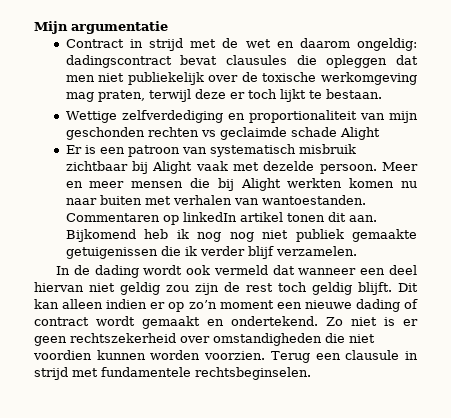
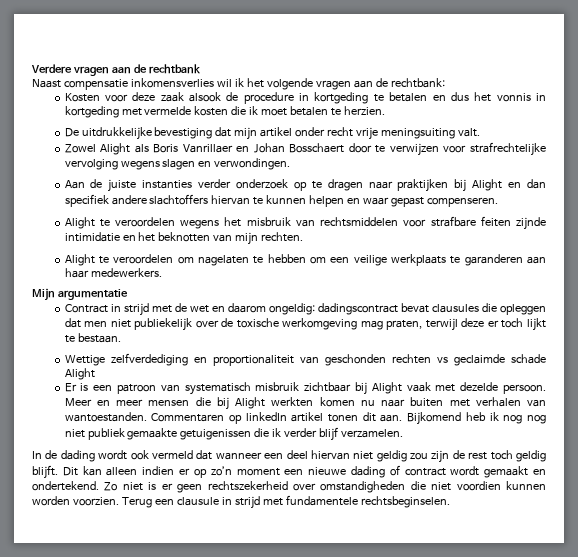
+ Verdere vragen aan de rechtbank
+ Naast compensatie inkomensverlies wil ik het volgende vragen aan de rechtbank:
+ Kosten voor deze zaak alsook de procedure in kortgeding te betalen en dus het vonnis in kortgeding met vermelde kosten die ik moet betalen te herzien.
+ De uitdrukkelijke bevestiging dat mijn artikel onder recht vrije meningsuiting valt.
+ Zowel Alight als Boris Vanrillaer en Johan Bosschaert door te verwijzen voor strafrechtelijke vervolging wegens slagen en verwondingen.
+ Aan de juiste instanties verder onderzoek op te dragen naar praktijken bij Alight en dan specifiek andere slachtoffers hiervan te kunnen helpen en waar gepast compenseren.
+ Alight te veroordelen wegens het misbruik van rechtsmiddelen voor strafbare feiten zijnde intimidatie en het beknotten van mijn rechten.
+ Alight te veroordelen om nagelaten te hebben om een veilige werkplaats te garanderen aan haar medewerkers.
- Wettige zelfverdediging en proportionaliteit van mijn geschonden rechten vs geclaimde schade Alight
+ Wettige zelfverdediging en proportionaliteit van geschonden rechten vs geclaimde schade Alight

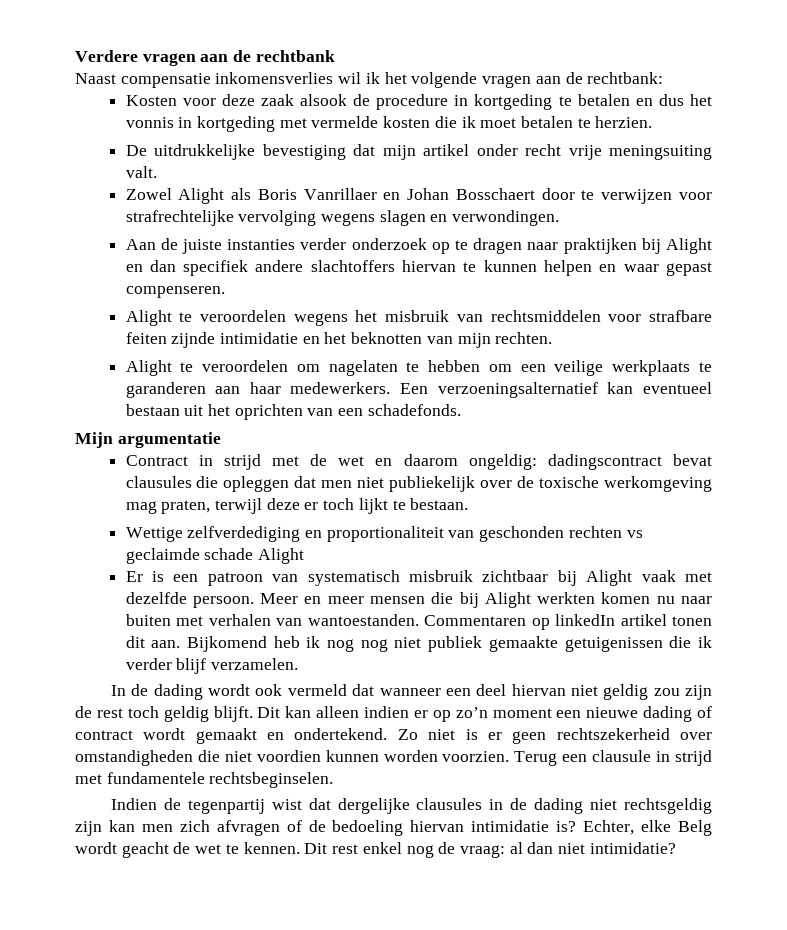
+ Een verzoeningsalternatief kan eventueel bestaan uit het oprichten van een schadefonds.
- Er is een patroon van systematisch misbruik zichtbaar bij Alight vaak met dezelde persoon.
+ Er is een patroon van systematisch misbruik zichtbaar bij Alight vaak met dezelfde persoon.
+ Indien de tegenpartij wist dat dergelijke clausules in de dading niet rechtsgeldig zijn kan men zich afvragen of de bedoeling hiervan intimidatie is? Echter, elke Belg wordt geacht de wet te kennen. Dit rest enkel nog de vraag: al dan niet intimidatie?

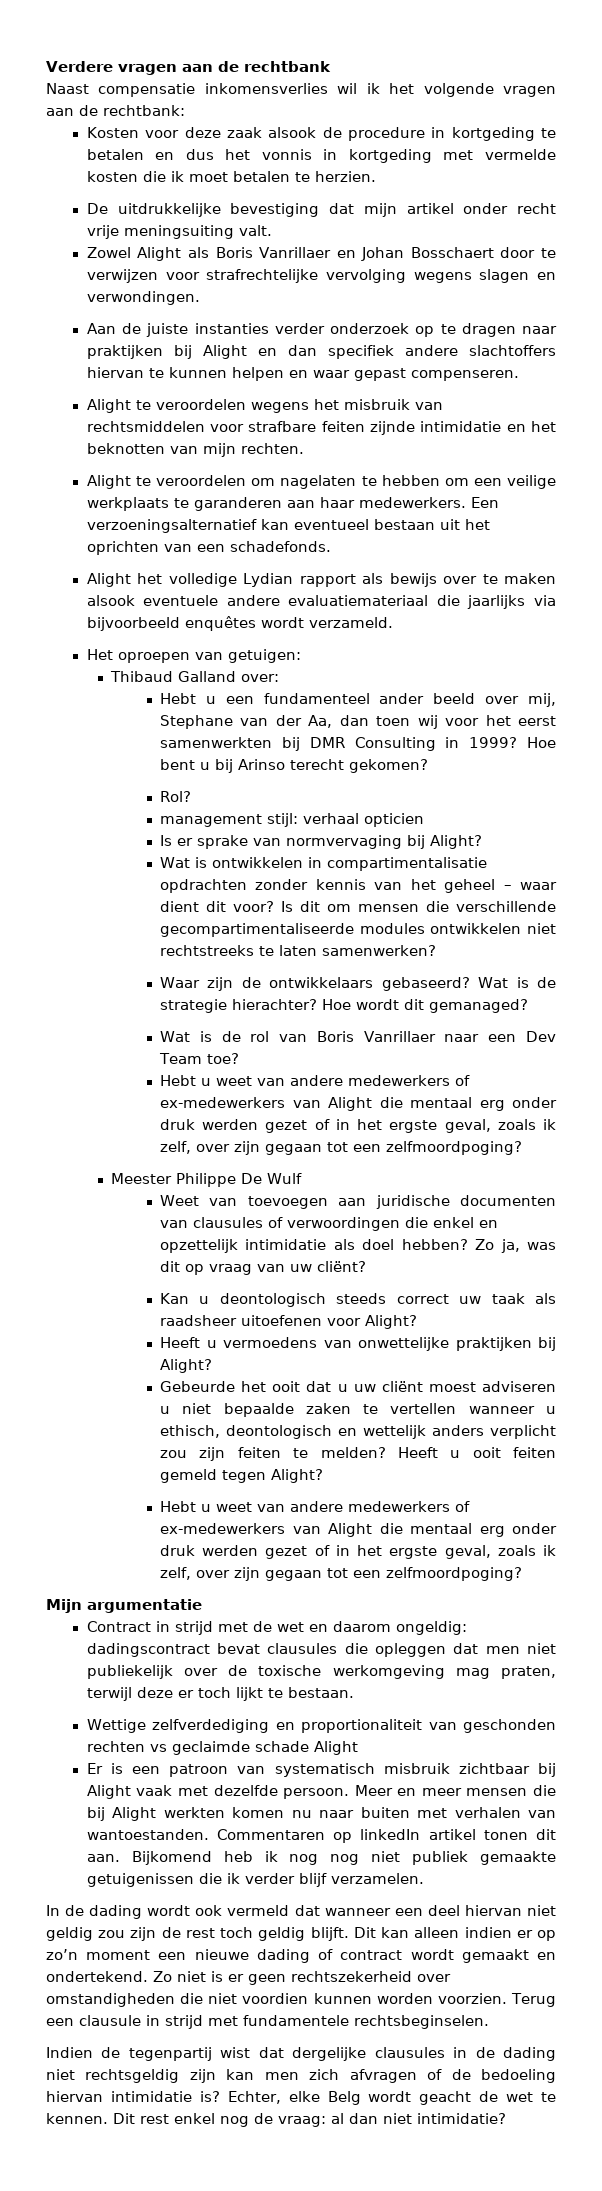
+ Alight het volledige Lydian rapport als bewijs over te maken alsook eventuele andere evaluatiemateriaal die jaarlijks via bijvoorbeeld enquêtes wordt verzameld.
+ Het oproepen van getuigen:
+ Thibaud Galland over:
+ Hebt u een fundamenteel ander beeld over mij, Stephane van der Aa, dan toen wij voor het eerst samenwerkten bij DMR Consulting in 1999? Hoe bent u bij Arinso terecht gekomen?
+ Rol?
+ management stijl: verhaal opticien
+ Is er sprake van normvervaging bij Alight?
+ Wat is ontwikkelen in compartimentalisatie opdrachten zonder kennis van het geheel – waar dient dit voor? Is dit om mensen die verschillende gecompartimentaliseerde modules ontwikkelen niet rechtstreeks te laten samenwerken?
+ Waar zijn de ontwikkelaars gebaseerd? Wat is de strategie hierachter? Hoe wordt dit gemanaged?
+ Wat is de rol van Boris Vanrillaer naar een Dev Team toe?
+ Hebt u weet van andere medewerkers of ex-medewerkers van Alight die mentaal erg onder druk werden gezet of in het ergste geval, zoals ik zelf, over zijn gegaan tot een zelfmoordpoging?
+ Meester Philippe De Wulf
+ Weet van toevoegen aan juridische documenten van clausules of verwoordingen die enkel en opzettelijk intimidatie als doel hebben? Zo ja, was dit op vraag van uw cliënt?
+ Kan u deontologisch steeds correct uw taak als raadsheer uitoefenen voor Alight?
+ Heeft u vermoedens van onwettelijke praktijken bij Alight?
+ Gebeurde het ooit dat u uw cliënt moest adviseren u niet bepaalde zaken te vertellen wanneer u ethisch, deontologisch en wettelijk anders verplicht zou zijn feiten te melden? Heeft u ooit feiten gemeld tegen Alight?
+ Hebt u weet van andere medewerkers of ex-medewerkers van Alight die mentaal erg onder druk werden gezet of in het ergste geval, zoals ik zelf, over zijn gegaan tot een zelfmoordpoging?

